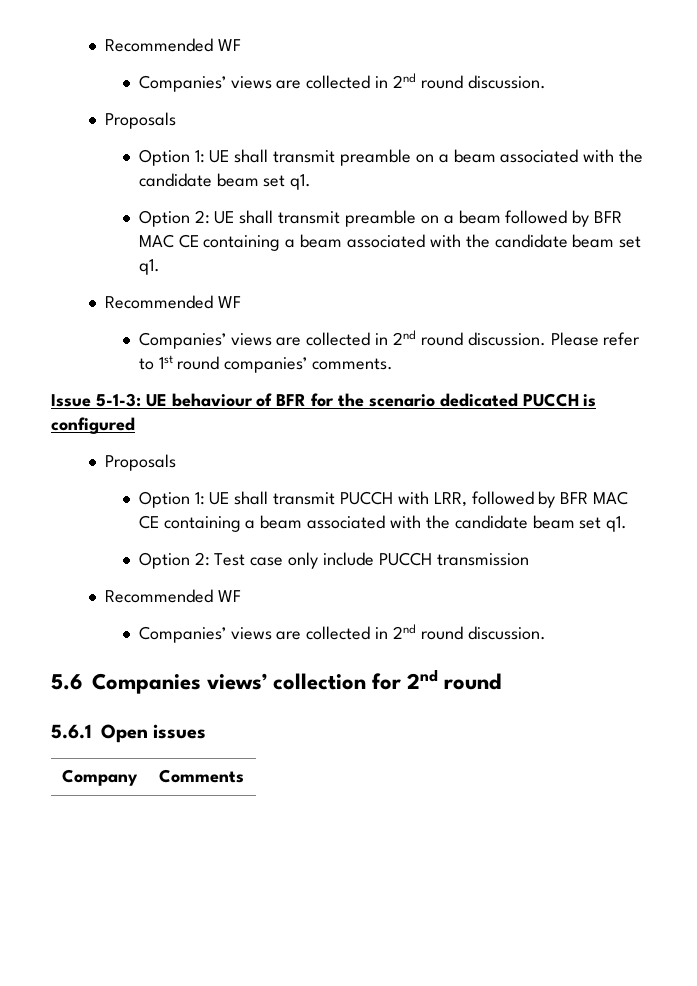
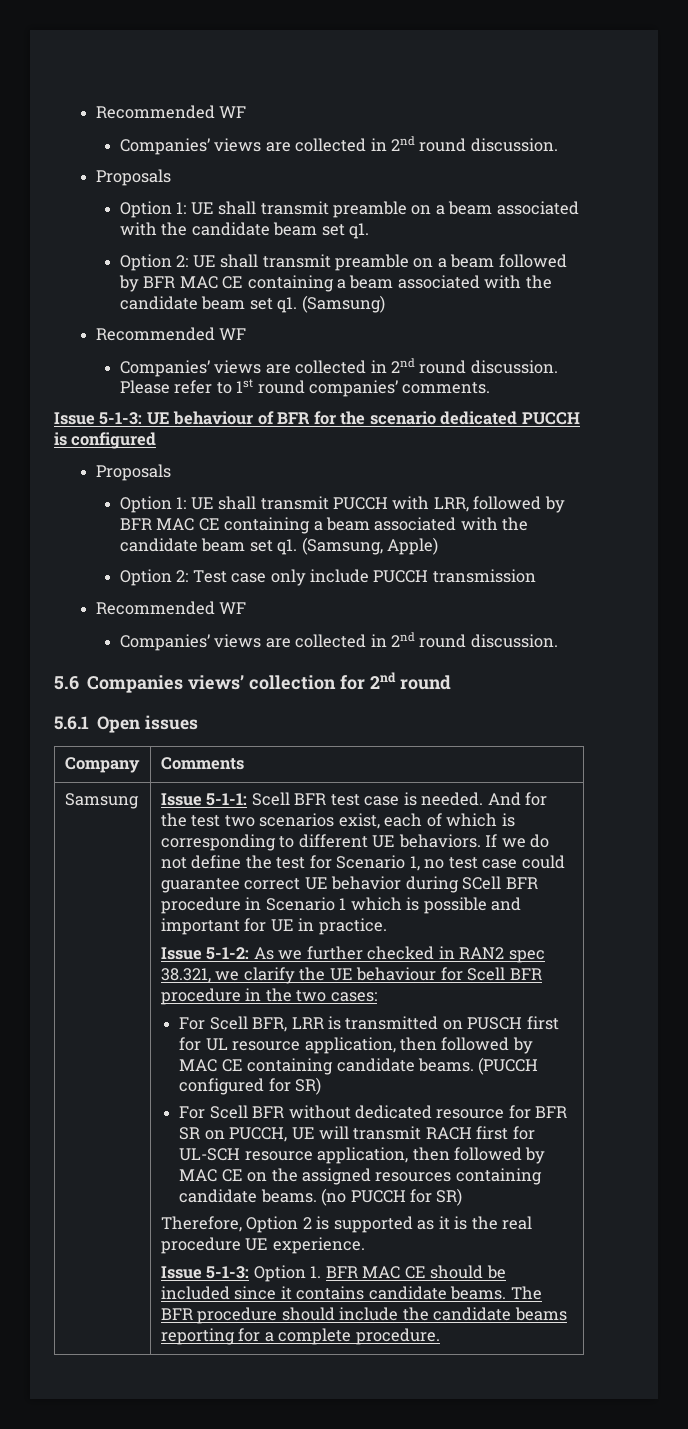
+ (Samsung)
+ (Samsung, Apple)
+ Samsung | Issue 5-1-1: Scell BFR test case is needed. And for the test two scenarios exist, each of which is corresponding to different UE behaviors. If we do not define the test for Scenario 1, no test case could guarantee correct UE behavior during SCell BFR procedure in Scenario 1 which is possible and important for UE in practice.
+ Issue 5-1-2: As we further checked in RAN2 spec 38.321, we clarify the UE behaviour for Scell BFR procedure in the two cases:
+ For Scell BFR, LRR is transmitted on PUSCH first for UL resource application, then followed by MAC CE containing candidate beams. (PUCCH configured for SR)
+ For Scell BFR without dedicated resource for BFR SR on PUCCH, UE will transmit RACH first for UL-SCH resource application, then followed by MAC CE on the assigned resources containing candidate beams. (no PUCCH for SR)
+ Therefore, Option 2 is supported as it is the real procedure UE experience.
+ Issue 5-1-3: Option 1. BFR MAC CE should be included since it contains candidate beams. The BFR procedure should include the candidate beams reporting for a complete procedure.

